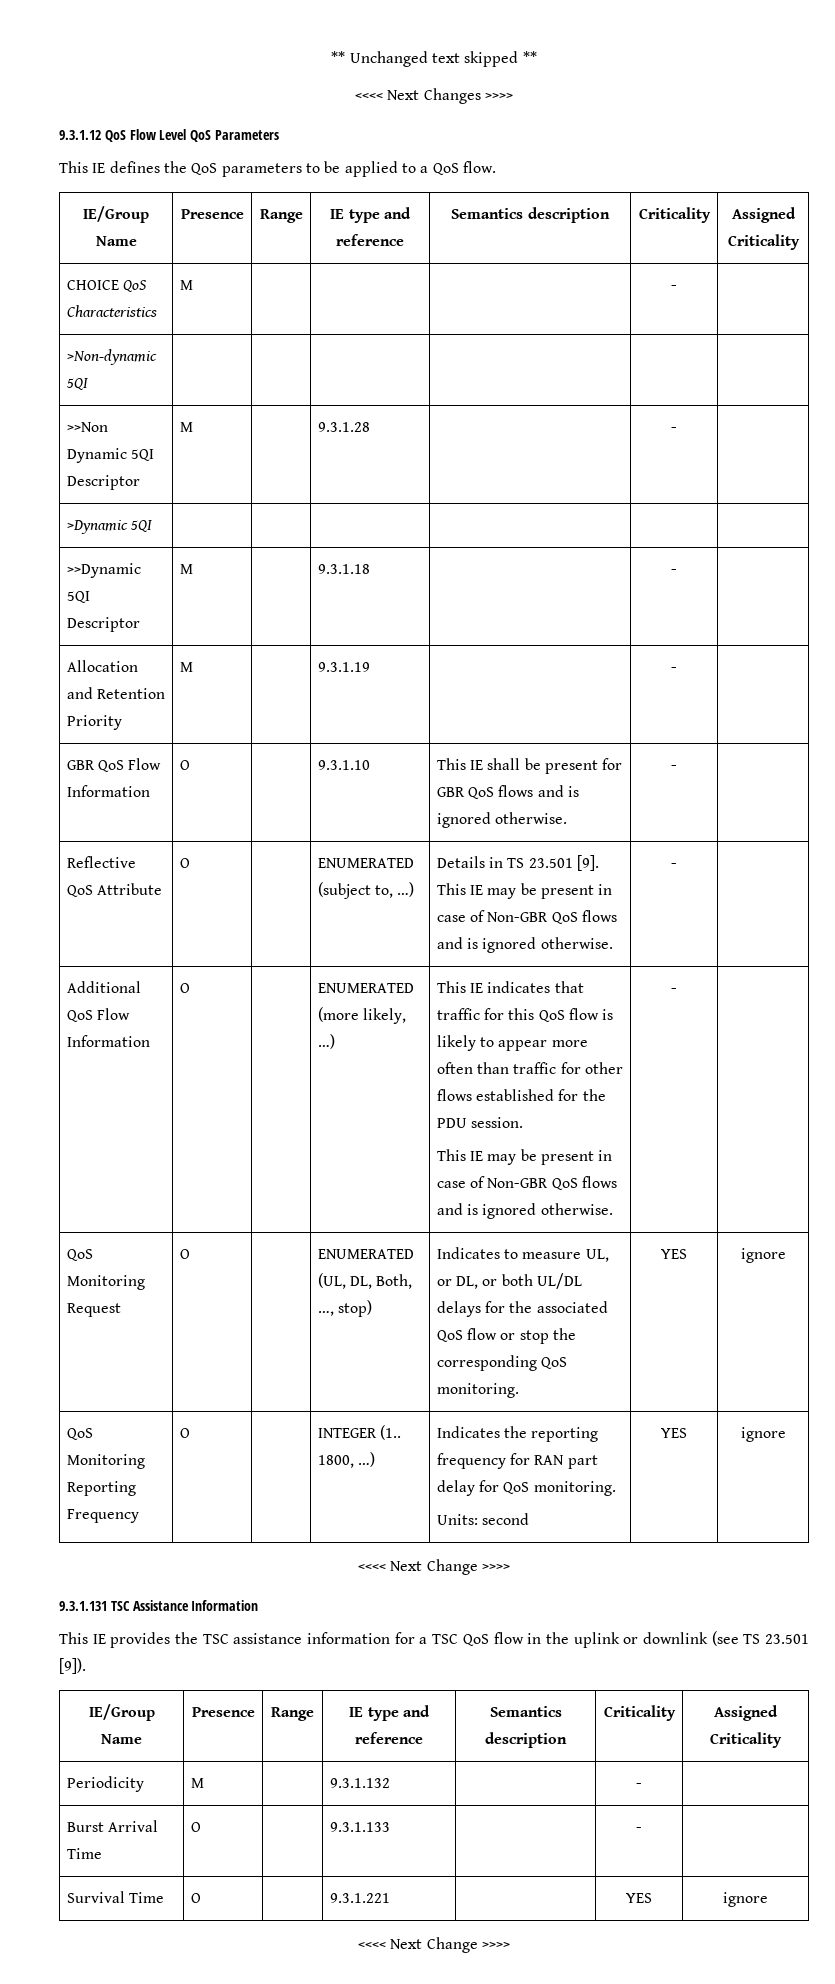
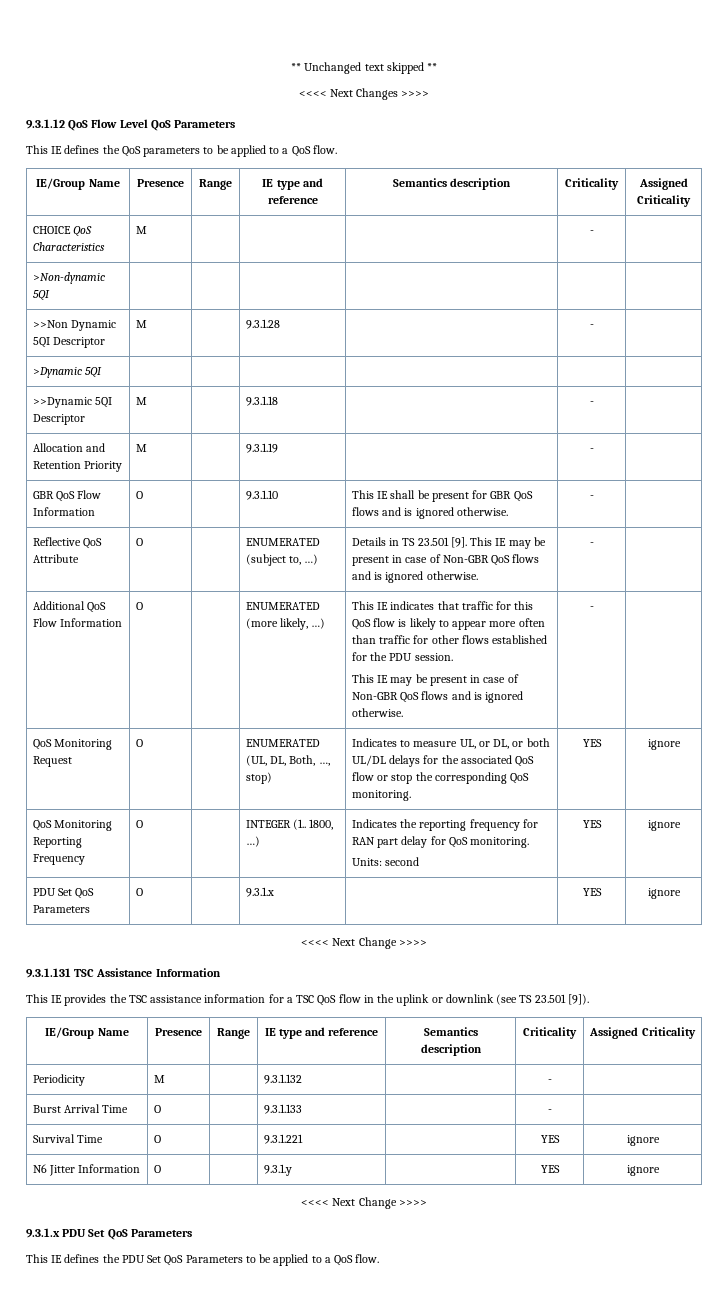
+ PDU Set QoS Parameters | O | | 9.3.1.x | | YES | ignore
  Survival Time | O | | 9.3.1.221 | | YES | ignore
+ N6 Jitter Information | O | | 9.3.1.y | | YES | ignore
  <<<< Next Change >>>>
+ 9.3.1.x PDU Set QoS Parameters
+ This IE defines the PDU Set QoS Parameters to be applied to a QoS flow.

